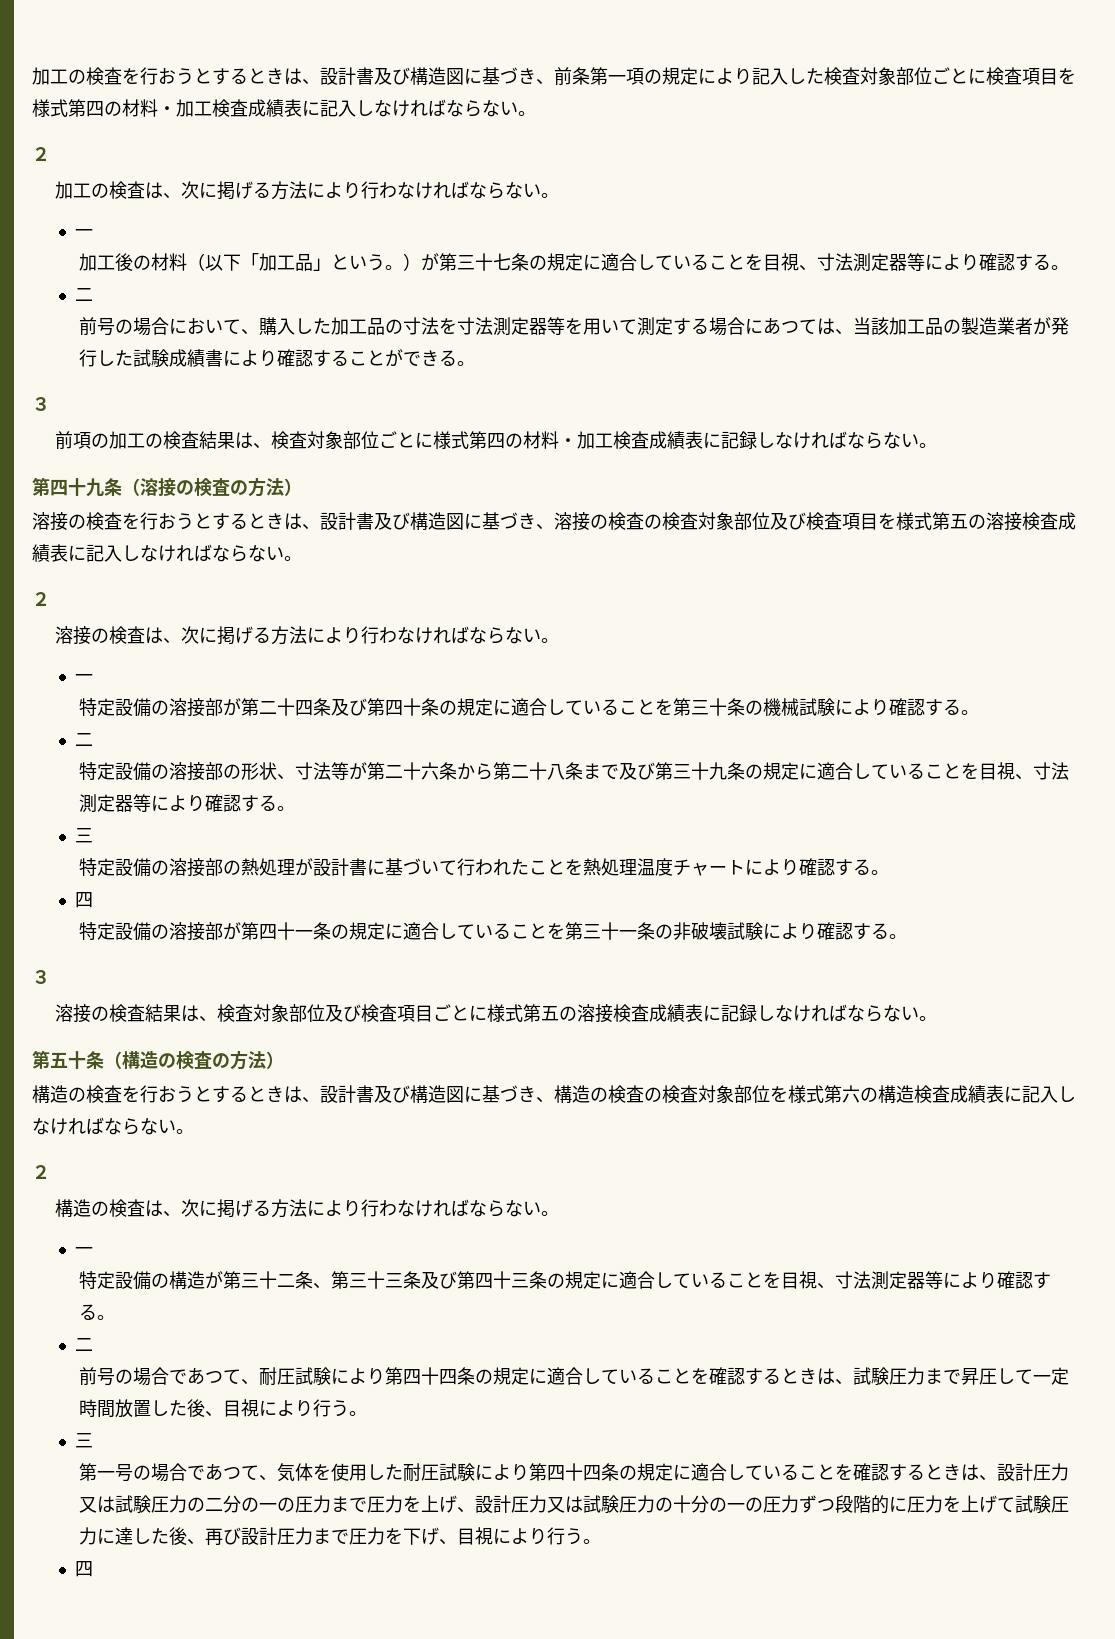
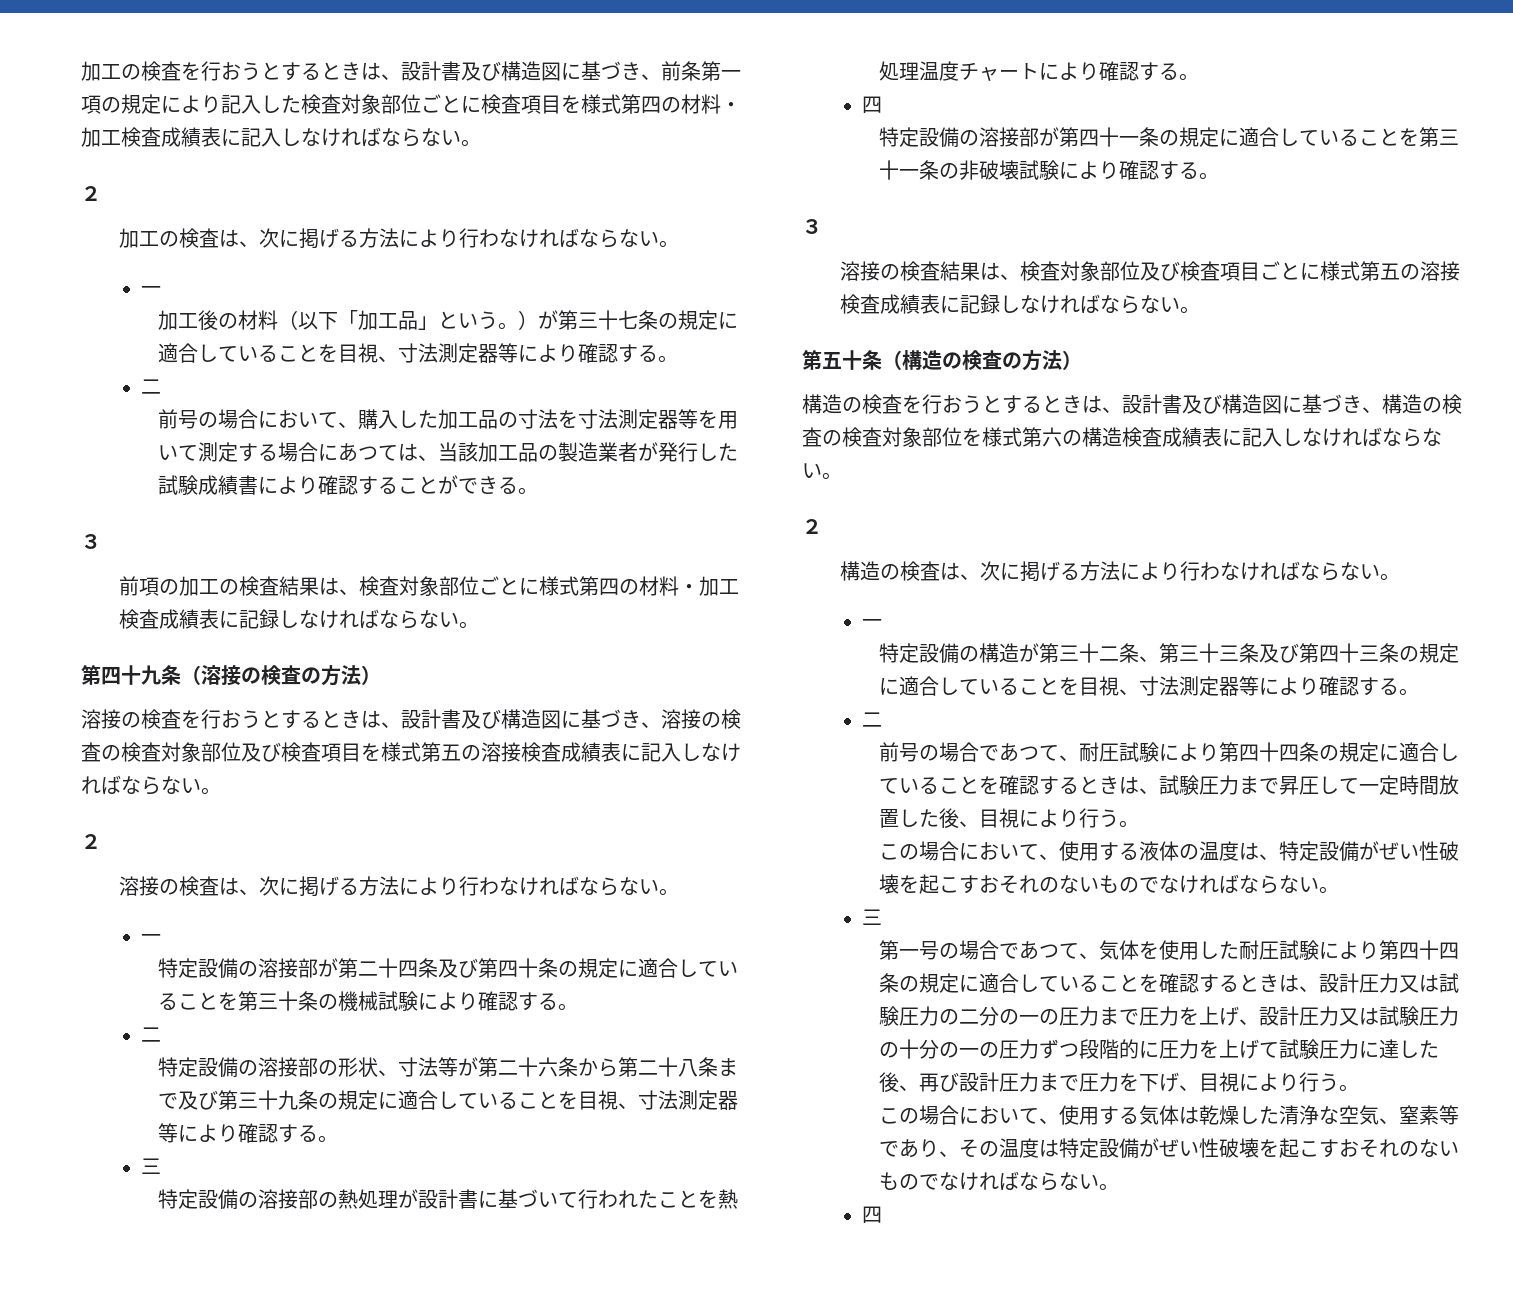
+ この場合において、使用する液体の温度は、特定設備がぜい性破壊を起こすおそれのないものでなければならない。
+ この場合において、使用する気体は乾燥した清浄な空気、窒素等であり、その温度は特定設備がぜい性破壊を起こすおそれのないものでなければならない。

